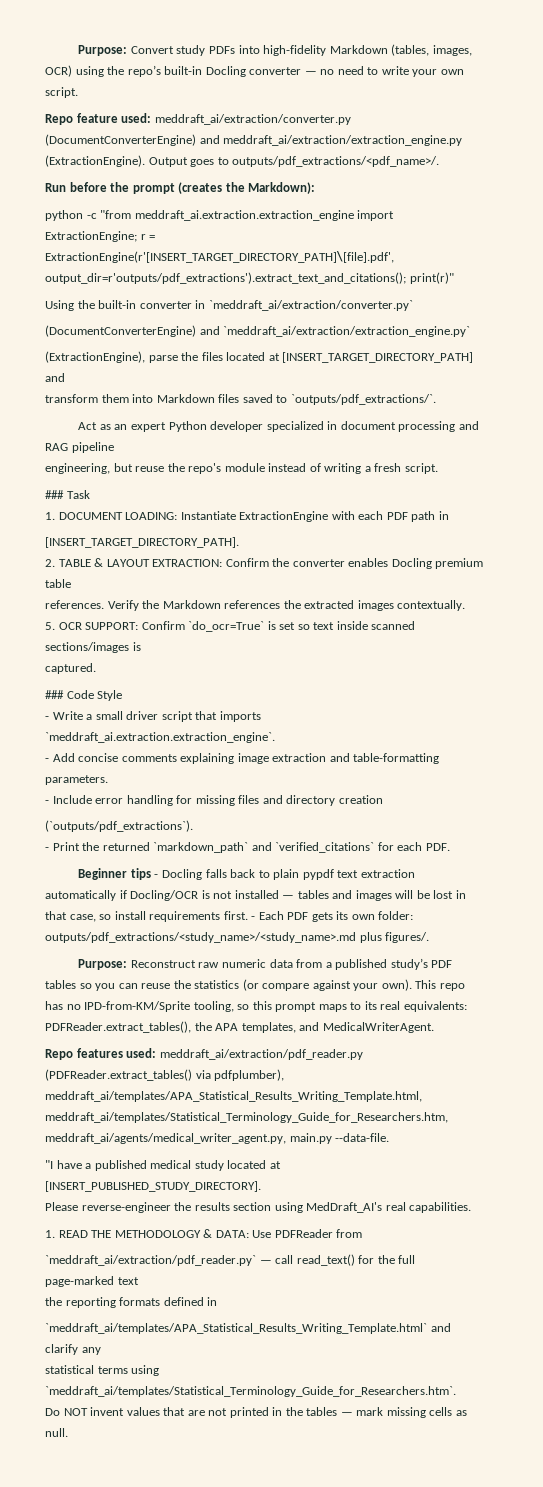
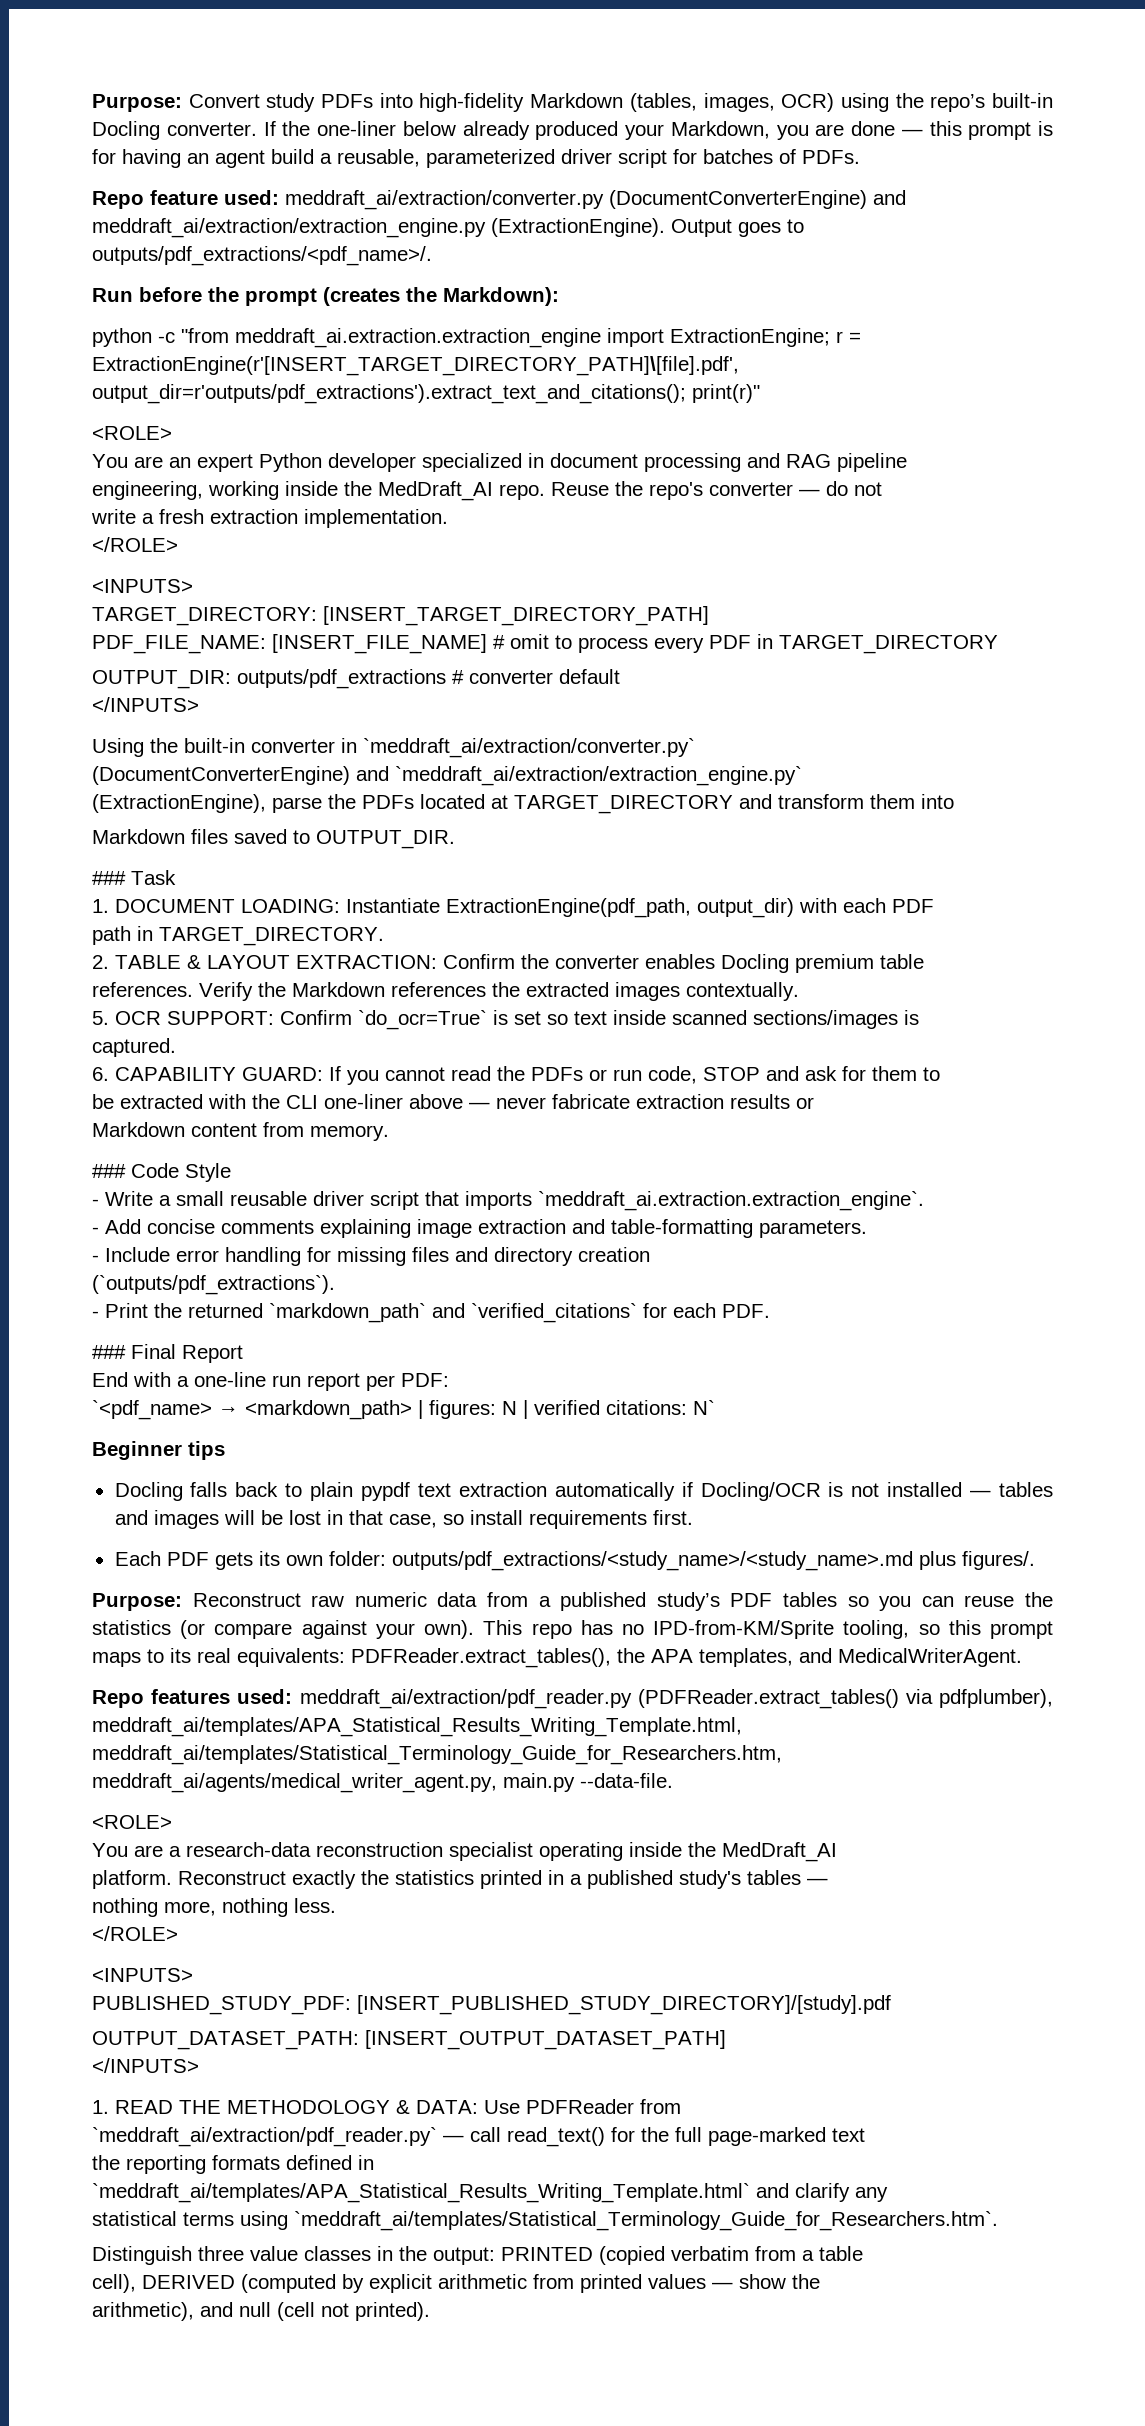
- Purpose: Convert study PDFs into high-fidelity Markdown (tables, images, OCR) using the repo’s built-in Docling converter — no need to write your own script.
+ Purpose: Convert study PDFs into high-fidelity Markdown (tables, images, OCR) using the repo’s built-in Docling converter. If the one-liner below already produced your Markdown, you are done — this prompt is for having an agent build a reusable, parameterized driver script for batches of PDFs.
  python -c "from meddraft_ai.extraction.extraction_engine import ExtractionEngine; r = ExtractionEngine(r'[INSERT_TARGET_DIRECTORY_PATH]\[file].pdf', output_dir=r'outputs/pdf_extractions').extract_text_and_citations(); print(r)"
+ <ROLE>
+ You are an expert Python developer specialized in document processing and RAG pipeline
+ engineering, working inside the MedDraft_AI repo. Reuse the repo's converter — do not
+ write a fresh extraction implementation.
+ </ROLE>
+ <INPUTS>
+ TARGET_DIRECTORY: [INSERT_TARGET_DIRECTORY_PATH]
+ PDF_FILE_NAME: [INSERT_FILE_NAME] # omit to process every PDF in TARGET_DIRECTORY
+ OUTPUT_DIR: outputs/pdf_extractions # converter default
+ </INPUTS>
- (ExtractionEngine), parse the files located at [INSERT_TARGET_DIRECTORY_PATH] and
- transform them into Markdown files saved to `outputs/pdf_extractions/`.
- Act as an expert Python developer specialized in document processing and RAG pipeline
- engineering, but reuse the repo's module instead of writing a fresh script.
+ (ExtractionEngine), parse the PDFs located at TARGET_DIRECTORY and transform them into
+ Markdown files saved to OUTPUT_DIR.
- 1. DOCUMENT LOADING: Instantiate ExtractionEngine with each PDF path in
- [INSERT_TARGET_DIRECTORY_PATH].
+ 1. DOCUMENT LOADING: Instantiate ExtractionEngine(pdf_path, output_dir) with each PDF
+ path in TARGET_DIRECTORY.
+ 6. CAPABILITY GUARD: If you cannot read the PDFs or run code, STOP and ask for them to
+ be extracted with the CLI one-liner above — never fabricate extraction results or
+ Markdown content from memory.
- - Write a small driver script that imports `meddraft_ai.extraction.extraction_engine`.
+ - Write a small reusable driver script that imports `meddraft_ai.extraction.extraction_engine`.
+ ### Final Report
+ End with a one-line run report per PDF:
+ `<pdf_name> → <markdown_path> | figures: N | verified citations: N`
- Beginner tips - Docling falls back to plain pypdf text extraction automatically if Docling/OCR is not installed — tables and images will be lost in that case, so install requirements first. - Each PDF gets its own folder: outputs/pdf_extractions/<study_name>/<study_name>.md plus figures/.
+ Beginner tips
+ Docling falls back to plain pypdf text extraction automatically if Docling/OCR is not installed — tables and images will be lost in that case, so install requirements first.
+ Each PDF gets its own folder: outputs/pdf_extractions/<study_name>/<study_name>.md plus figures/.
  Repo features used: meddraft_ai/extraction/pdf_reader.py (PDFReader.extract_tables() via pdfplumber), meddraft_ai/templates/APA_Statistical_Results_Writing_Template.html, meddraft_ai/templates/Statistical_Terminology_Guide_for_Researchers.htm, meddraft_ai/agents/medical_writer_agent.py, main.py --data-file.
- "I have a published medical study located at [INSERT_PUBLISHED_STUDY_DIRECTORY].
- Please reverse-engineer the results section using MedDraft_AI's real capabilities.
+ <ROLE>
+ You are a research-data reconstruction specialist operating inside the MedDraft_AI
+ platform. Reconstruct exactly the statistics printed in a published study's tables —
+ nothing more, nothing less.
+ </ROLE>
+ <INPUTS>
+ PUBLISHED_STUDY_PDF: [INSERT_PUBLISHED_STUDY_DIRECTORY]/[study].pdf
+ OUTPUT_DATASET_PATH: [INSERT_OUTPUT_DATASET_PATH]
+ </INPUTS>
- Do NOT invent values that are not printed in the tables — mark missing cells as null.
+ Distinguish three value classes in the output: PRINTED (copied verbatim from a table
+ cell), DERIVED (computed by explicit arithmetic from printed values — show the
+ arithmetic), and null (cell not printed).

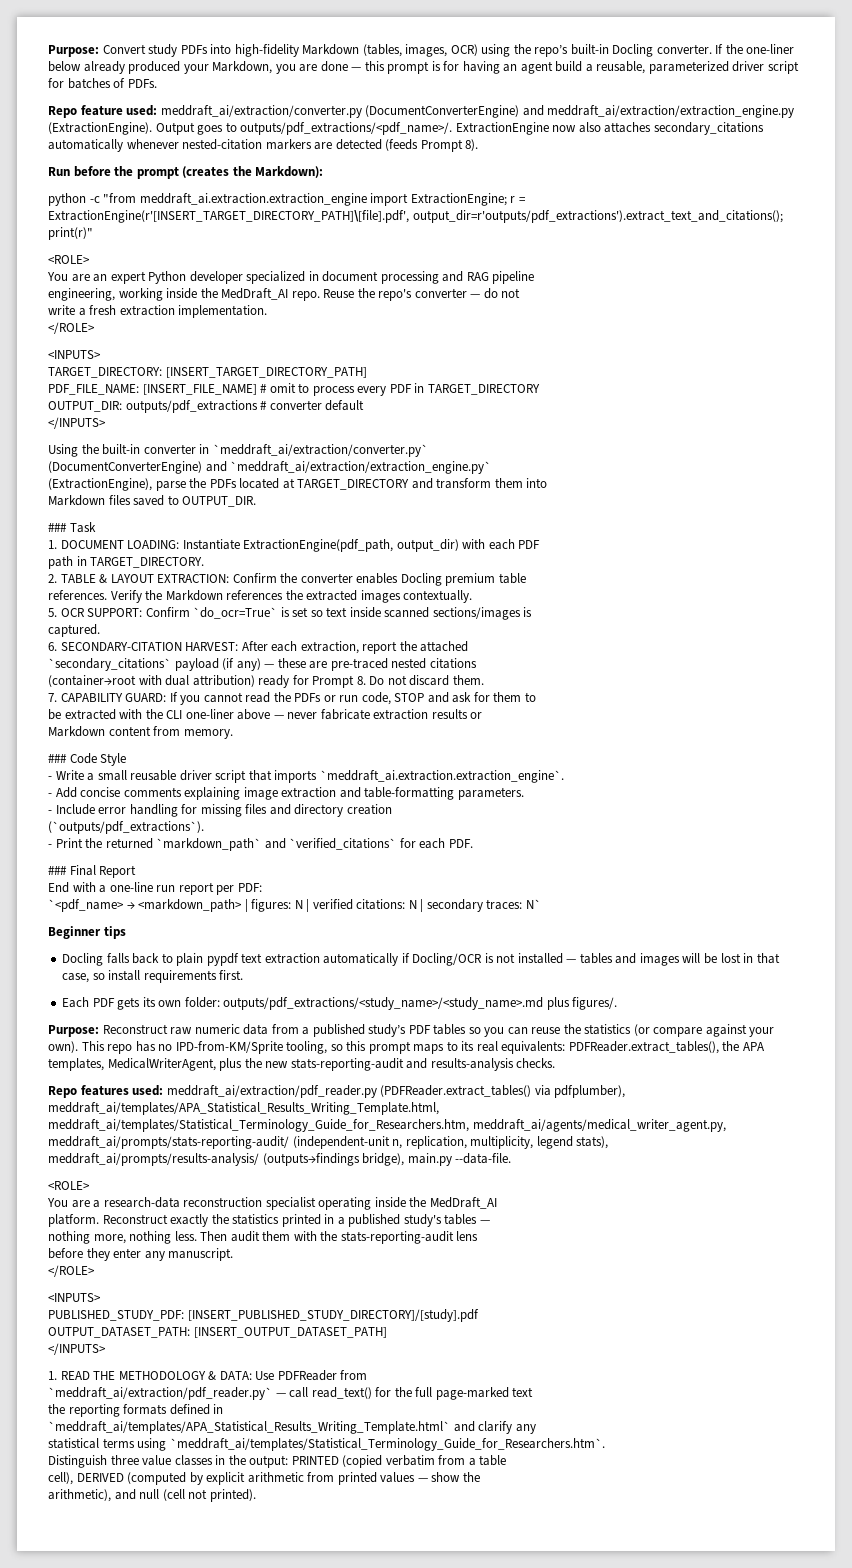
+ ExtractionEngine now also attaches secondary_citations automatically whenever nested-citation markers are detected (feeds Prompt 8).
- 6. CAPABILITY GUARD: If you cannot read the PDFs or run code, STOP and ask for them to
+ 6. SECONDARY-CITATION HARVEST: After each extraction, report the attached
+ `secondary_citations` payload (if any) — these are pre-traced nested citations
+ (container→root with dual attribution) ready for Prompt 8. Do not discard them.
+ 7. CAPABILITY GUARD: If you cannot read the PDFs or run code, STOP and ask for them to
- `<pdf_name> → <markdown_path> | figures: N | verified citations: N`
+ `<pdf_name> → <markdown_path> | figures: N | verified citations: N | secondary traces: N`
- This repo has no IPD-from-KM/Sprite tooling, so this prompt maps to its real equivalents: PDFReader.extract_tables(), the APA templates, and MedicalWriterAgent.
+ This repo has no IPD-from-KM/Sprite tooling, so this prompt maps to its real equivalents: PDFReader.extract_tables(), the APA templates, MedicalWriterAgent, plus the new stats-reporting-audit and results-analysis checks.
- Repo features used: meddraft_ai/extraction/pdf_reader.py (PDFReader.extract_tables() via pdfplumber), meddraft_ai/templates/APA_Statistical_Results_Writing_Template.html, meddraft_ai/templates/Statistical_Terminology_Guide_for_Researchers.htm, meddraft_ai/agents/medical_writer_agent.py, main.py --data-file.
+ Repo features used: meddraft_ai/extraction/pdf_reader.py (PDFReader.extract_tables() via pdfplumber), meddraft_ai/templates/APA_Statistical_Results_Writing_Template.html, meddraft_ai/templates/Statistical_Terminology_Guide_for_Researchers.htm, meddraft_ai/agents/medical_writer_agent.py, meddraft_ai/prompts/stats-reporting-audit/ (independent-unit n, replication, multiplicity, legend stats), meddraft_ai/prompts/results-analysis/ (outputs→findings bridge), main.py --data-file.
+ Then audit them with the stats-reporting-audit lens
+ before they enter any manuscript.

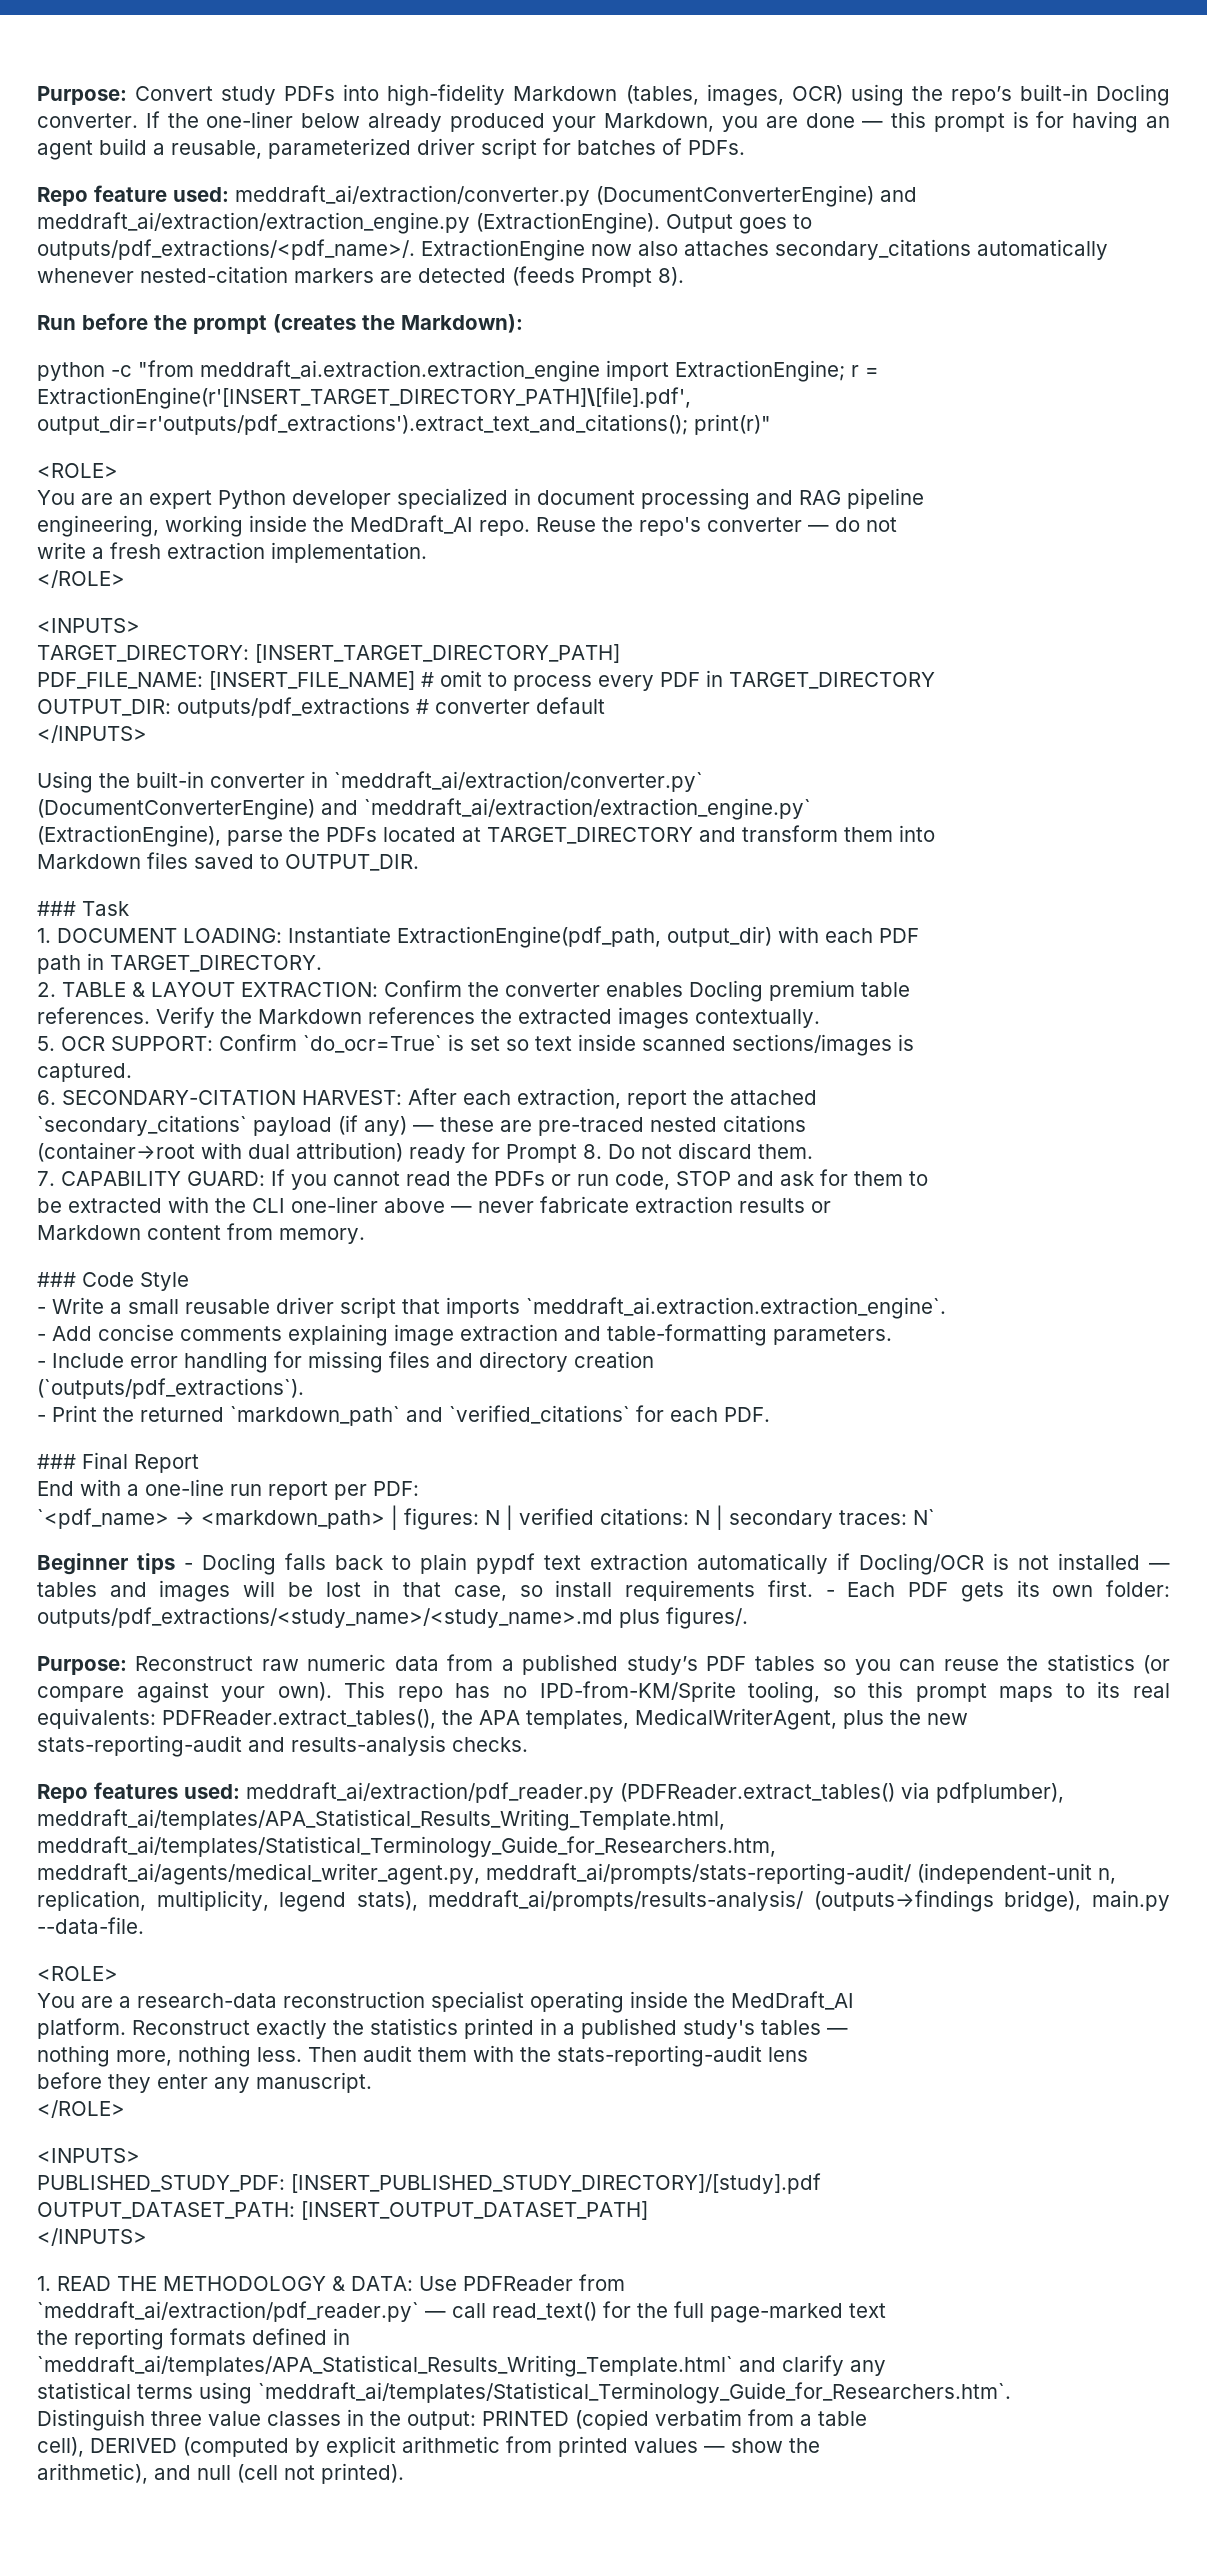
- Beginner tips
- Docling falls back to plain pypdf text extraction automatically if Docling/OCR is not installed — tables and images will be lost in that case, so install requirements first.
- Each PDF gets its own folder: outputs/pdf_extractions/<study_name>/<study_name>.md plus figures/.
+ Beginner tips - Docling falls back to plain pypdf text extraction automatically if Docling/OCR is not installed — tables and images will be lost in that case, so install requirements first. - Each PDF gets its own folder: outputs/pdf_extractions/<study_name>/<study_name>.md plus figures/.

